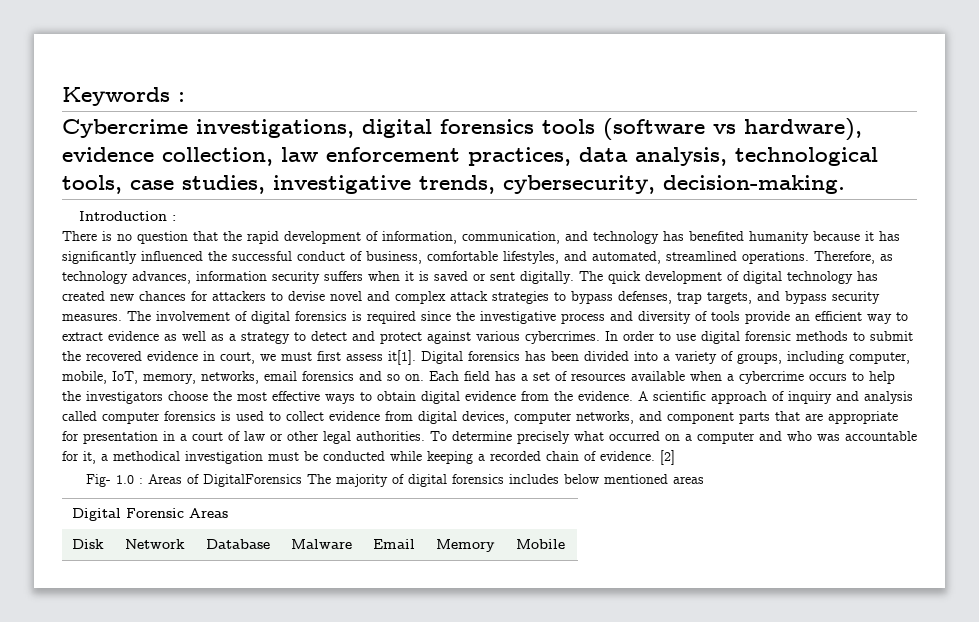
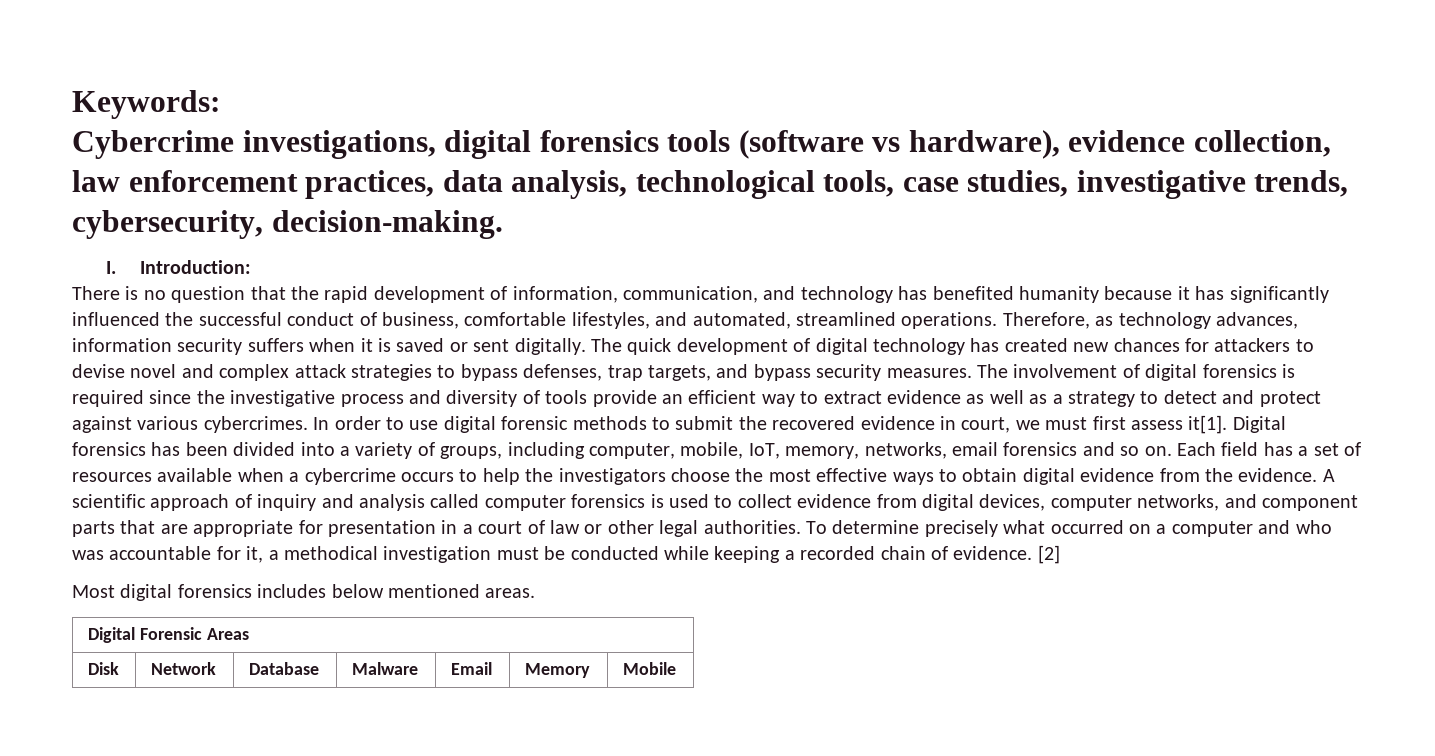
- Keywords :
+ Keywords:
- Introduction :
+ I. Introduction:
- Fig- 1.0 : Areas of DigitalForensics The majority of digital forensics includes below mentioned areas
+ Most digital forensics includes below mentioned areas.

